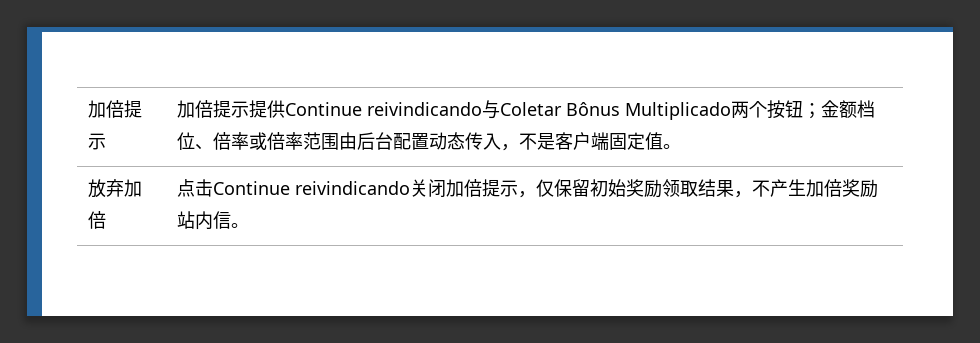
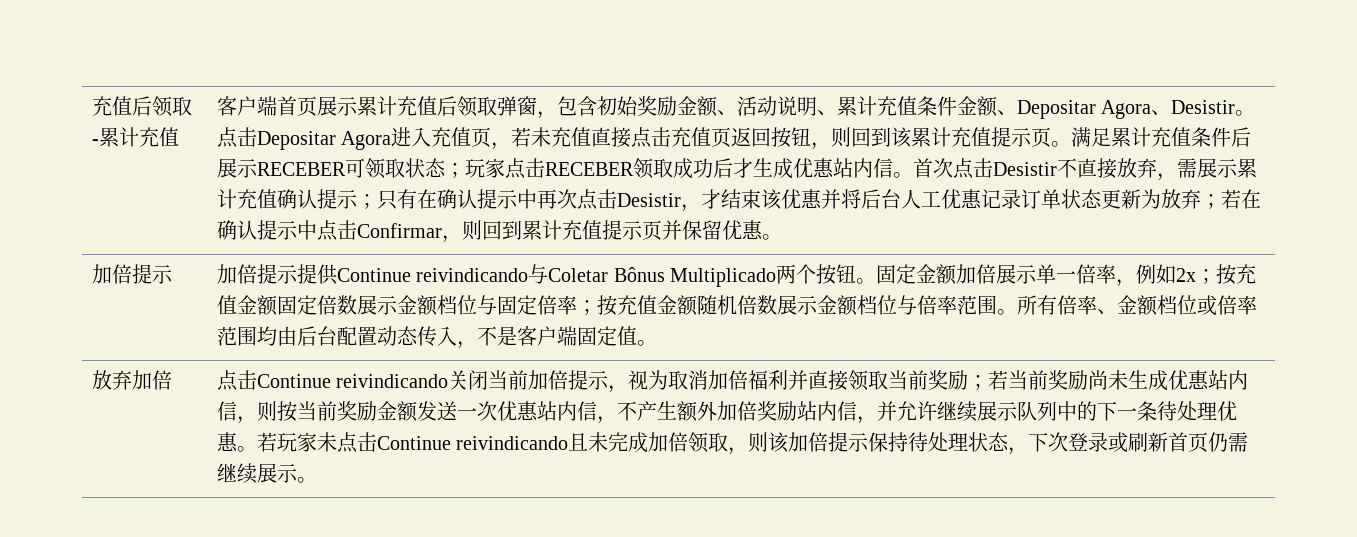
+ 充值后领取-累计充值 | 客户端首页展示累计充值后领取弹窗，包含初始奖励金额、活动说明、累计充值条件金额、Depositar Agora、Desistir。点击Depositar Agora进入充值页，若未充值直接点击充值页返回按钮，则回到该累计充值提示页。满足累计充值条件后展示RECEBER可领取状态；玩家点击RECEBER领取成功后才生成优惠站内信。首次点击Desistir不直接放弃，需展示累计充值确认提示；只有在确认提示中再次点击Desistir，才结束该优惠并将后台人工优惠记录订单状态更新为放弃；若在确认提示中点击Confirmar，则回到累计充值提示页并保留优惠。
- 加倍提示提供Continue reivindicando与Coletar Bônus Multiplicado两个按钮；金额档位、倍率或倍率范围由后台配置动态传入，不是客户端固定值。
+ 加倍提示提供Continue reivindicando与Coletar Bônus Multiplicado两个按钮。固定金额加倍展示单一倍率，例如2x；按充值金额固定倍数展示金额档位与固定倍率；按充值金额随机倍数展示金额档位与倍率范围。所有倍率、金额档位或倍率范围均由后台配置动态传入，不是客户端固定值。
- 点击Continue reivindicando关闭加倍提示，仅保留初始奖励领取结果，不产生加倍奖励站内信。
+ 点击Continue reivindicando关闭当前加倍提示，视为取消加倍福利并直接领取当前奖励；若当前奖励尚未生成优惠站内信，则按当前奖励金额发送一次优惠站内信，不产生额外加倍奖励站内信，并允许继续展示队列中的下一条待处理优惠。若玩家未点击Continue reivindicando且未完成加倍领取，则该加倍提示保持待处理状态，下次登录或刷新首页仍需继续展示。

